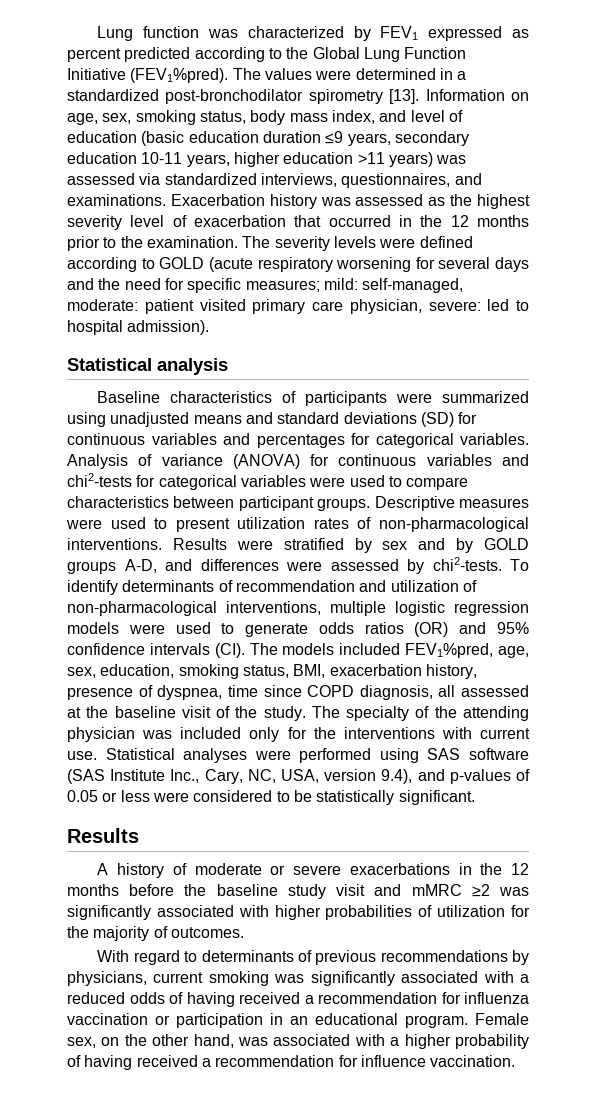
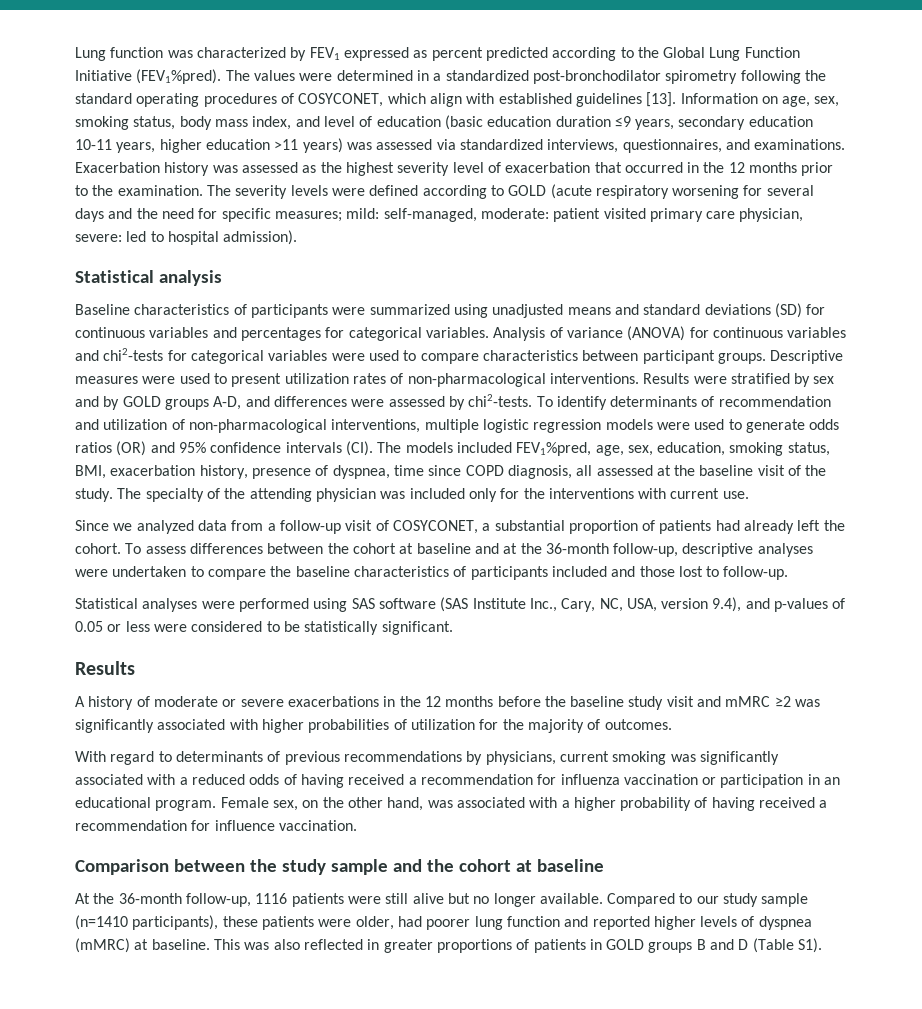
- The values were determined in a standardized post-bronchodilator spirometry [13].
+ The values were determined in a standardized post-bronchodilator spirometry following the standard operating procedures of COSYCONET, which align with established guidelines [13].
- The specialty of the attending physician was included only for the interventions with current use. Statistical analyses were performed using SAS software (SAS Institute Inc., Cary, NC, USA, version 9.4), and p-values of 0.05 or less were considered to be statistically significant.
+ The specialty of the attending physician was included only for the interventions with current use.
+ Since we analyzed data from a follow-up visit of COSYCONET, a substantial proportion of patients had already left the cohort. To assess differences between the cohort at baseline and at the 36-month follow-up, descriptive analyses were undertaken to compare the baseline characteristics of participants included and those lost to follow-up.
+ Statistical analyses were performed using SAS software (SAS Institute Inc., Cary, NC, USA, version 9.4), and p-values of 0.05 or less were considered to be statistically significant.
+ Comparison between the study sample and the cohort at baseline
+ At the 36-month follow-up, 1116 patients were still alive but no longer available. Compared to our study sample (n=1410 participants), these patients were older, had poorer lung function and reported higher levels of dyspnea (mMRC) at baseline. This was also reflected in greater proportions of patients in GOLD groups B and D (Table S1).

